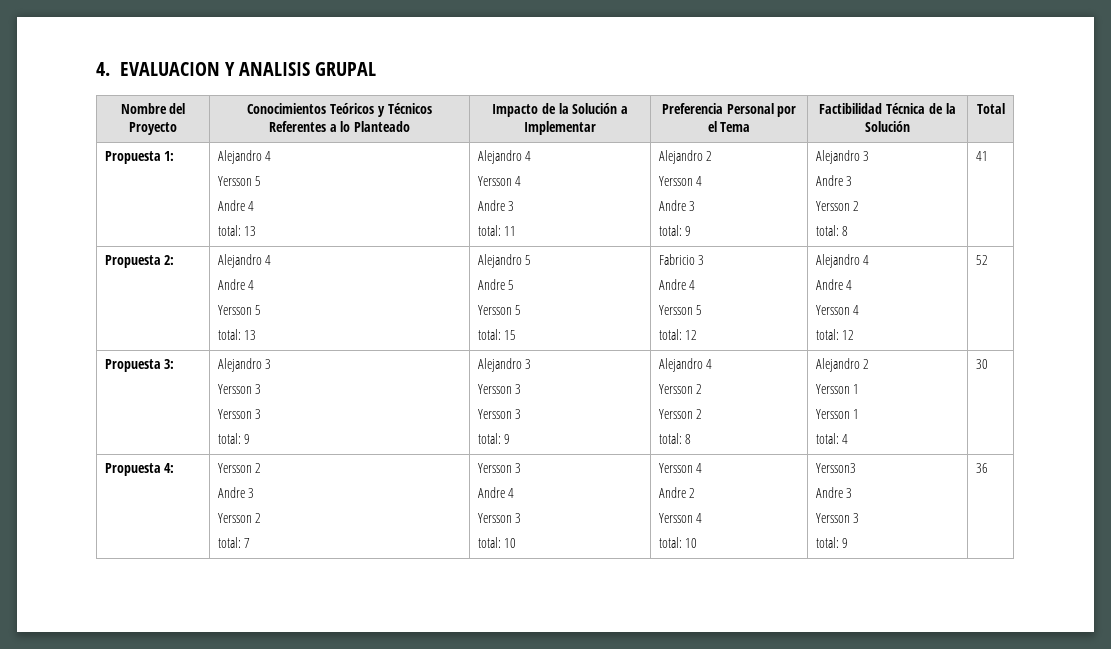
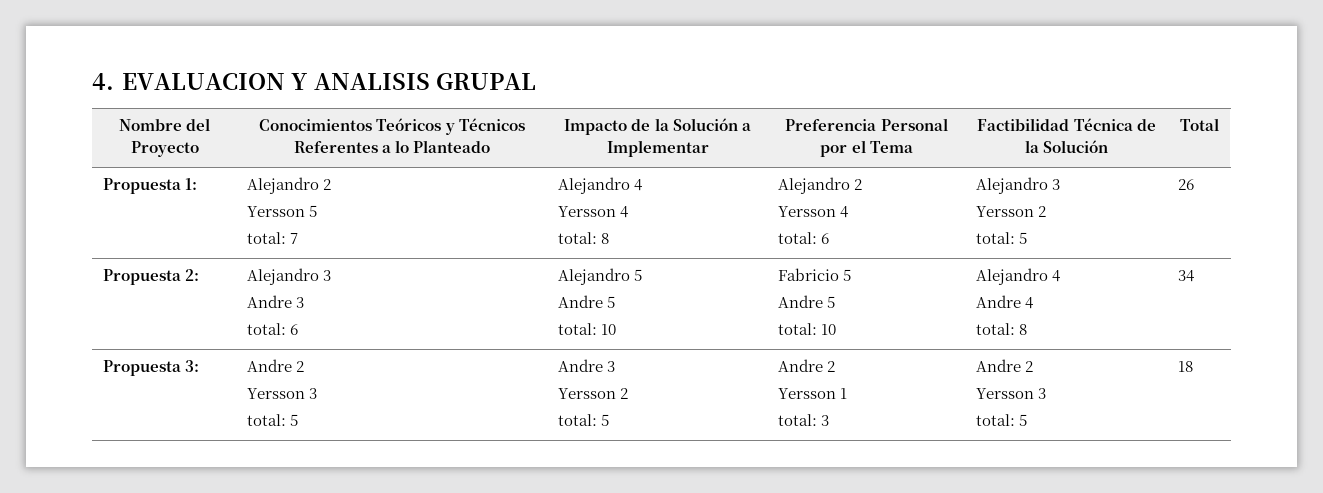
- Propuesta 1: | Alejandro 4
+ Propuesta 1: | Alejandro 2
  Yersson 5
+ total: 7 | Alejandro 4
+ Yersson 4
+ total: 8 | Alejandro 2
+ Yersson 4
+ total: 6 | Alejandro 3
+ Yersson 2
+ total: 5 | 26
+ Propuesta 2: | Alejandro 3
+ Andre 3
+ total: 6 | Alejandro 5
+ Andre 5
+ total: 10 | Fabricio 5
+ Andre 5
+ total: 10 | Alejandro 4
  Andre 4
- total: 13 | Alejandro 4
- Yersson 4
- Andre 3
- total: 11 | Alejandro 2
- Yersson 4
- Andre 3
- total: 9 | Alejandro 3
- Andre 3
+ total: 8 | 34
+ Propuesta 3: | Andre 2
+ Yersson 3
+ total: 5 | Andre 3
  Yersson 2
- total: 8 | 41
- Propuesta 2: | Alejandro 4
- Andre 4
- Yersson 5
- total: 13 | Alejandro 5
- Andre 5
- Yersson 5
- total: 15 | Fabricio 3
- Andre 4
- Yersson 5
- total: 12 | Alejandro 4
- Andre 4
- Yersson 4
- total: 12 | 52
- Propuesta 3: | Alejandro 3
+ total: 5 | Andre 2
+ Yersson 1
+ total: 3 | Andre 2
  Yersson 3
- Yersson 3
- total: 9 | Alejandro 3
- Yersson 3
- Yersson 3
- total: 9 | Alejandro 4
- Yersson 2
- Yersson 2
- total: 8 | Alejandro 2
- Yersson 1
- Yersson 1
- total: 4 | 30
- Propuesta 4: | Yersson 2
- Andre 3
- Yersson 2
- total: 7 | Yersson 3
- Andre 4
- Yersson 3
- total: 10 | Yersson 4
- Andre 2
- Yersson 4
- total: 10 | Yersson3
- Andre 3
- Yersson 3
- total: 9 | 36
+ total: 5 | 18

